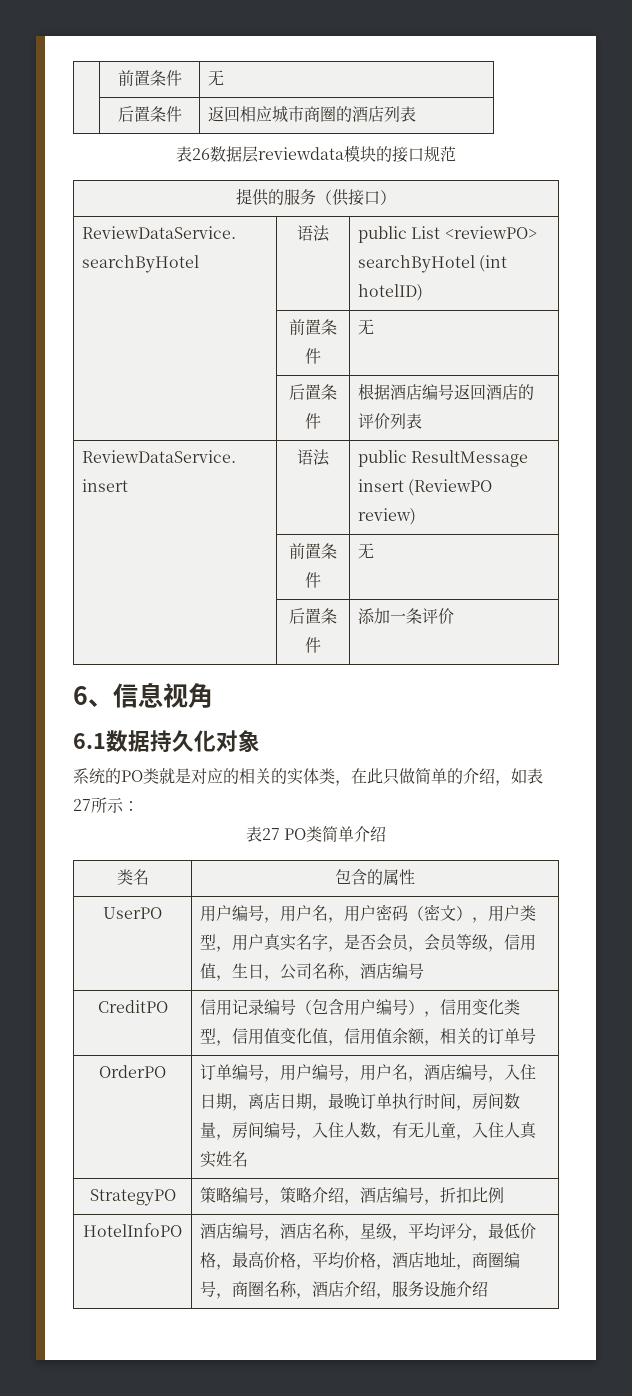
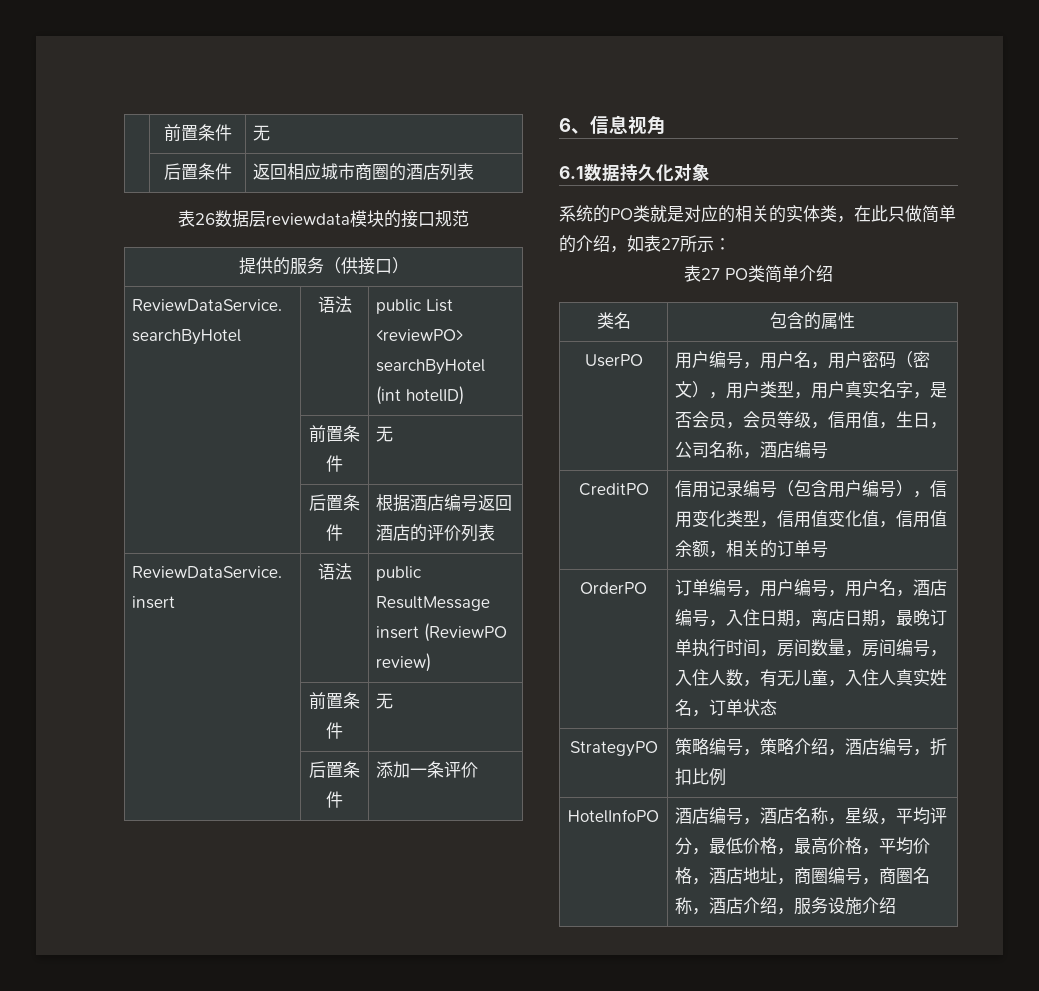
- OrderPO | 订单编号，用户编号，用户名，酒店编号，入住日期，离店日期，最晚订单执行时间，房间数量，房间编号，入住人数，有无儿童，入住人真实姓名
+ OrderPO | 订单编号，用户编号，用户名，酒店编号，入住日期，离店日期，最晚订单执行时间，房间数量，房间编号，入住人数，有无儿童，入住人真实姓名，订单状态

